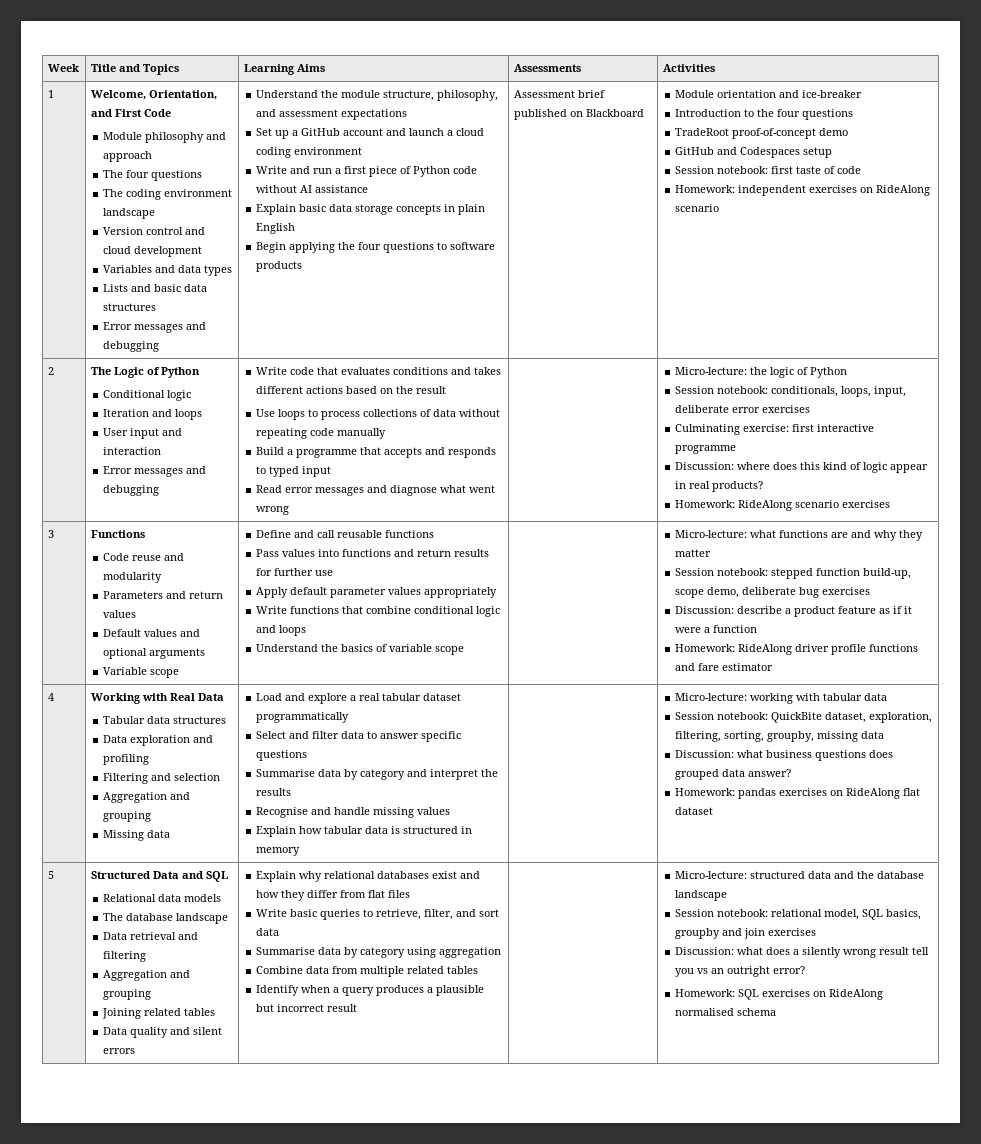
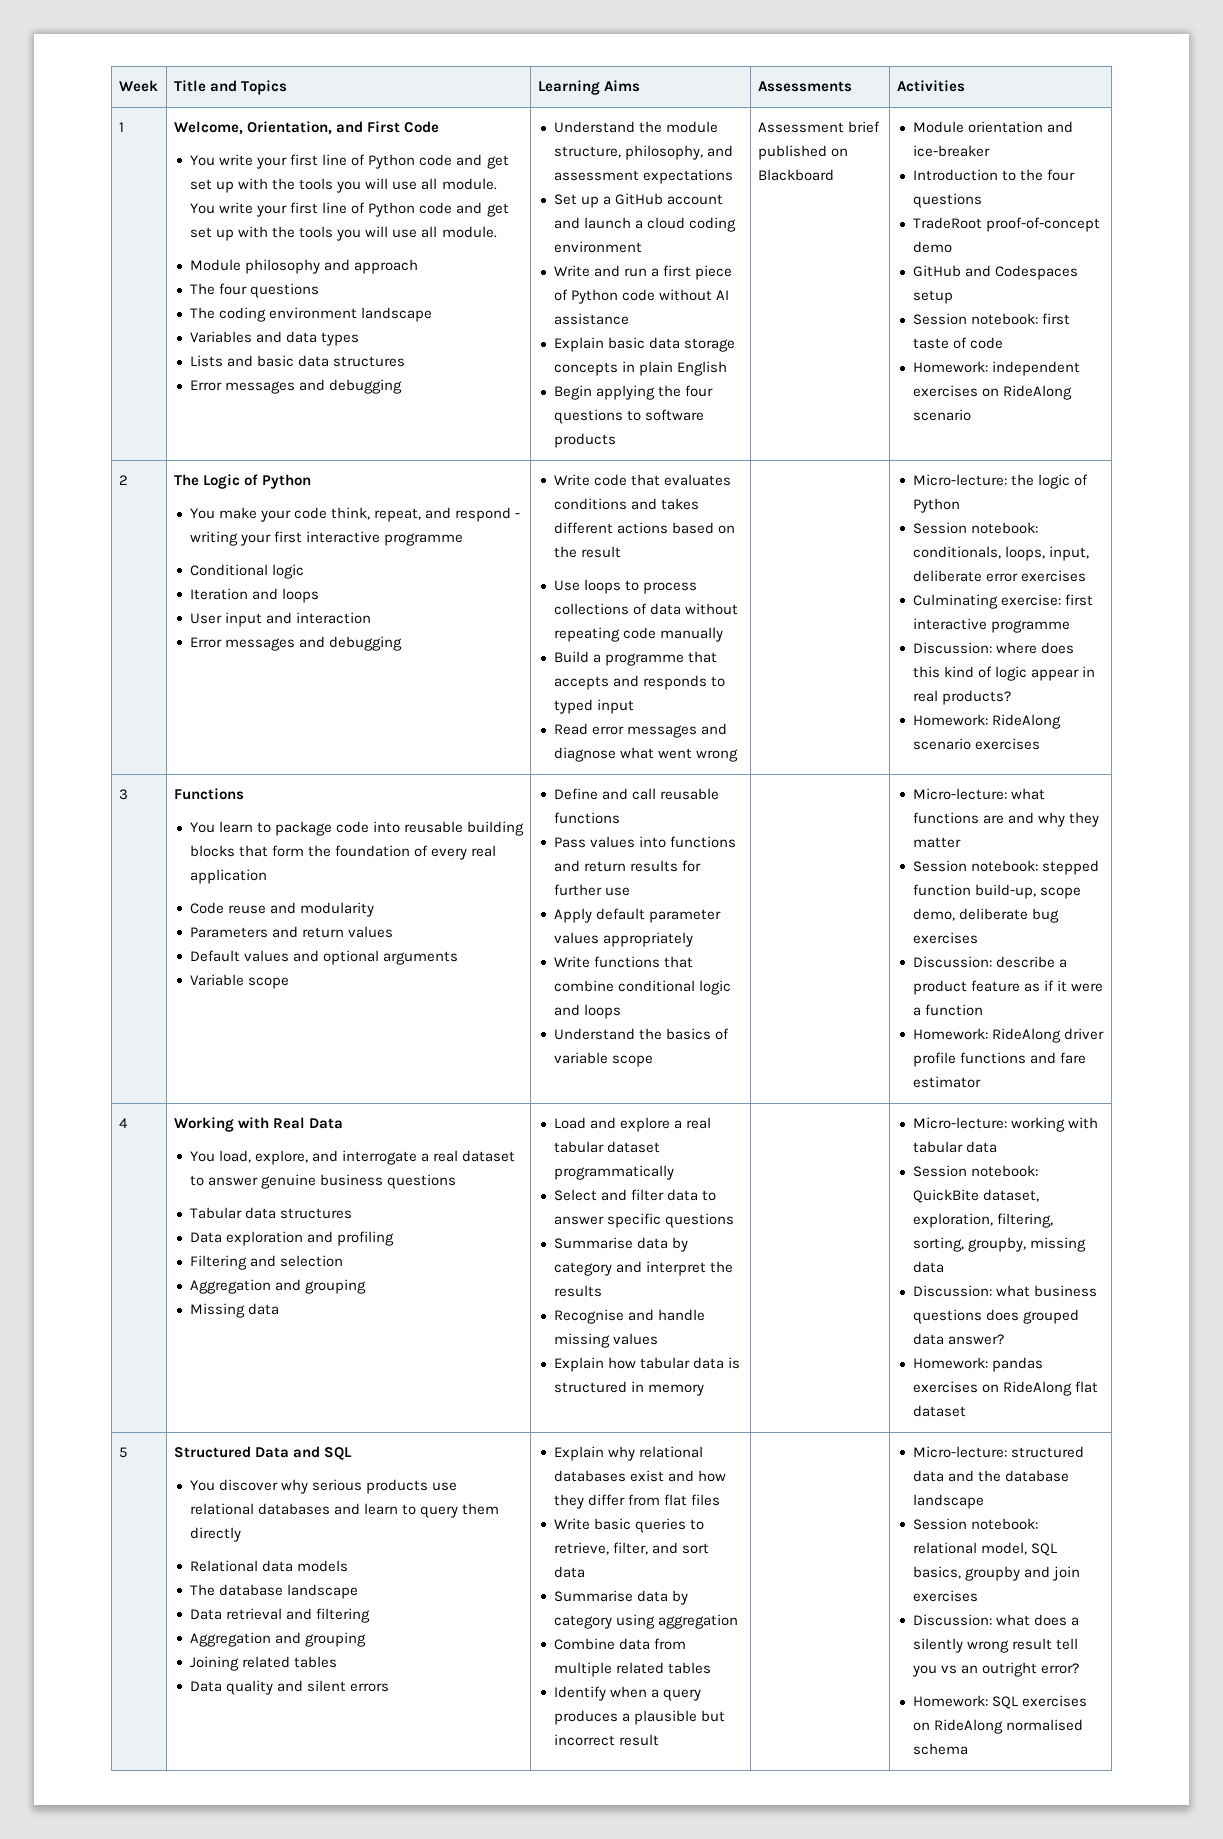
+ You write your first line of Python code and get set up with the tools you will use all module. You write your first line of Python code and get set up with the tools you will use all module.
- Version control and cloud development
+ You make your code think, repeat, and respond - writing your first interactive programme
+ You learn to package code into reusable building blocks that form the foundation of every real application
+ You load, explore, and interrogate a real dataset to answer genuine business questions
+ You discover why serious products use relational databases and learn to query them directly

